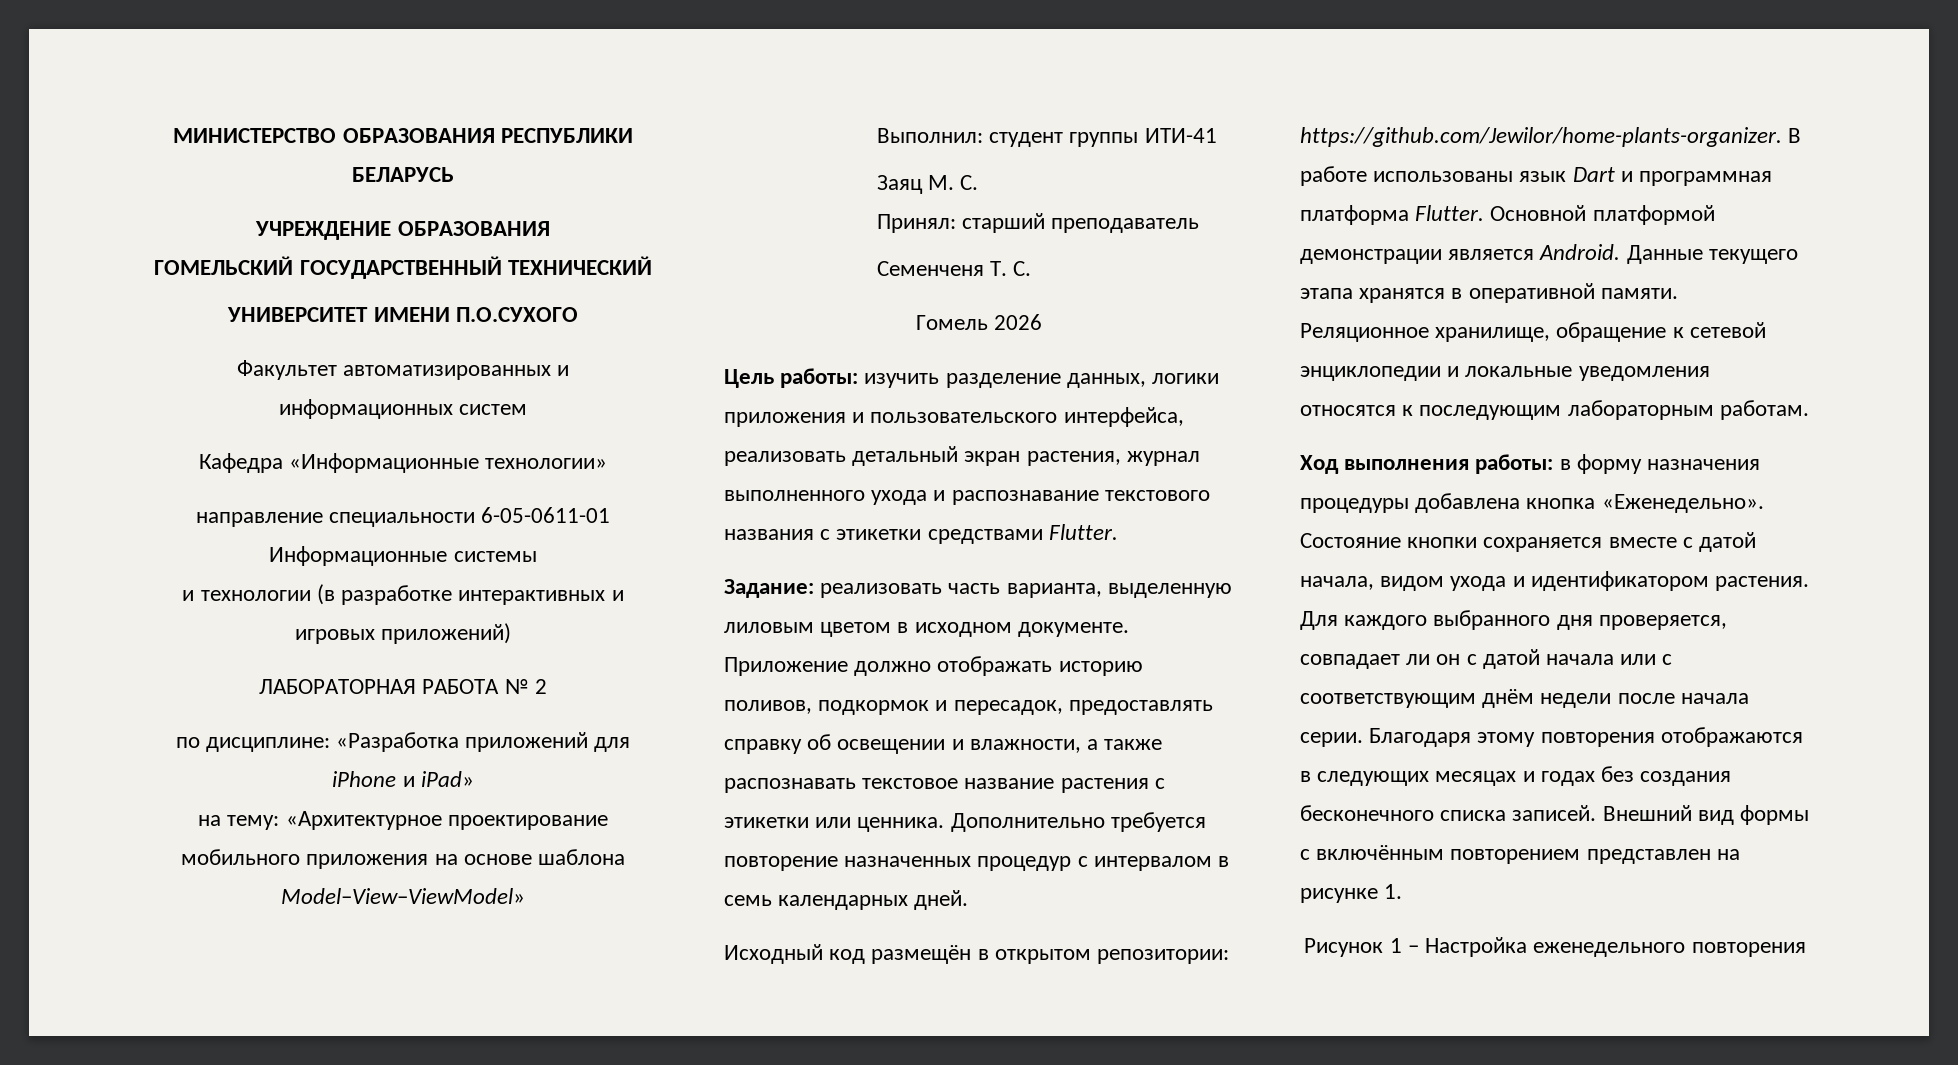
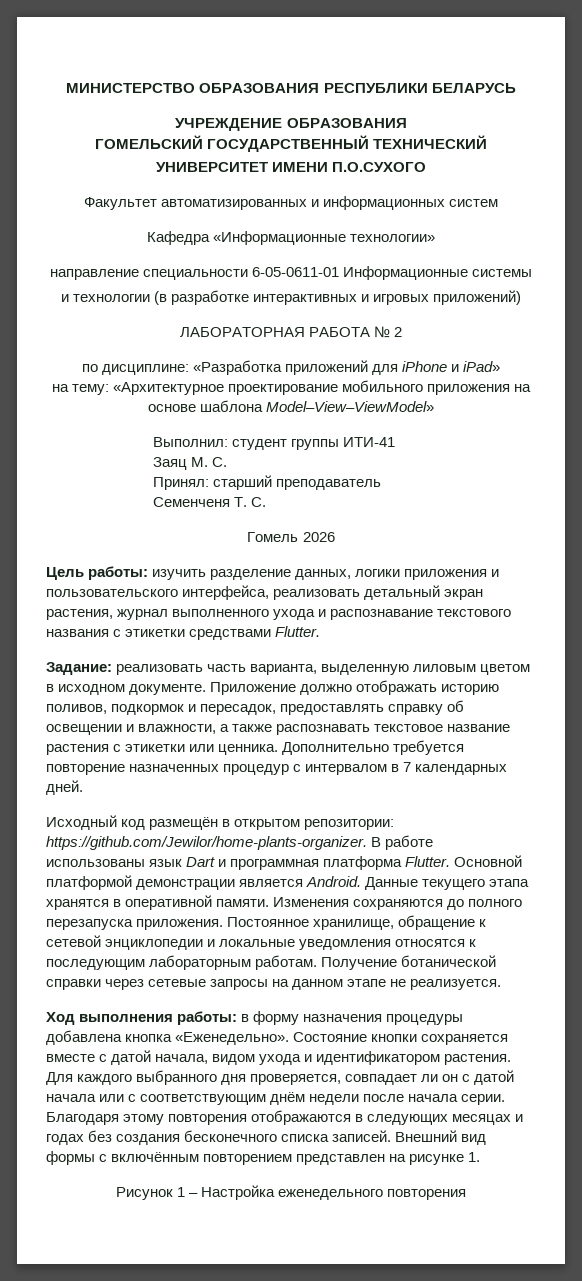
- Дополнительно требуется повторение назначенных процедур с интервалом в семь календарных дней.
+ Дополнительно требуется повторение назначенных процедур с интервалом в 7 календарных дней.
- Реляционное хранилище, обращение к сетевой энциклопедии и локальные уведомления относятся к последующим лабораторным работам.
+ Изменения сохраняются до полного перезапуска приложения. Постоянное хранилище, обращение к сетевой энциклопедии и локальные уведомления относятся к последующим лабораторным работам. Получение ботанической справки через сетевые запросы на данном этапе не реализуется.

